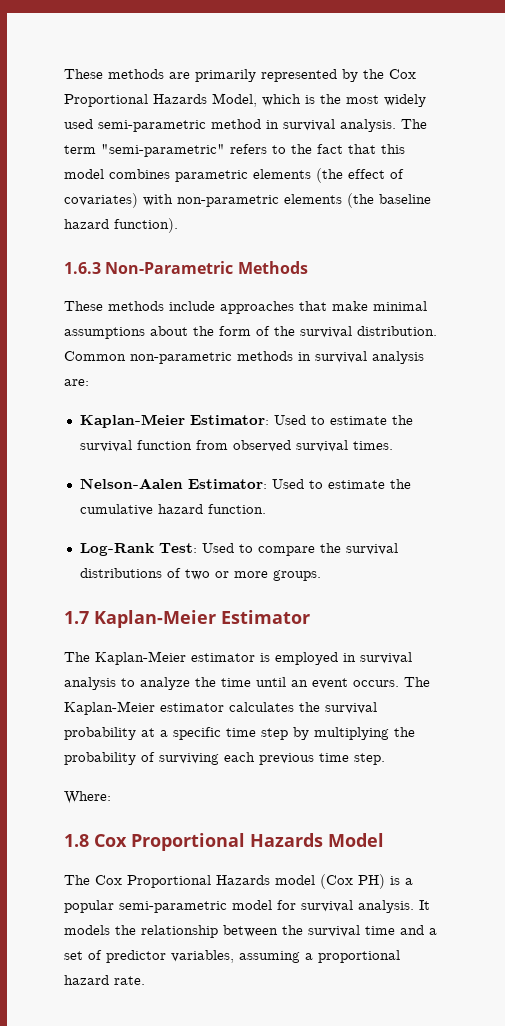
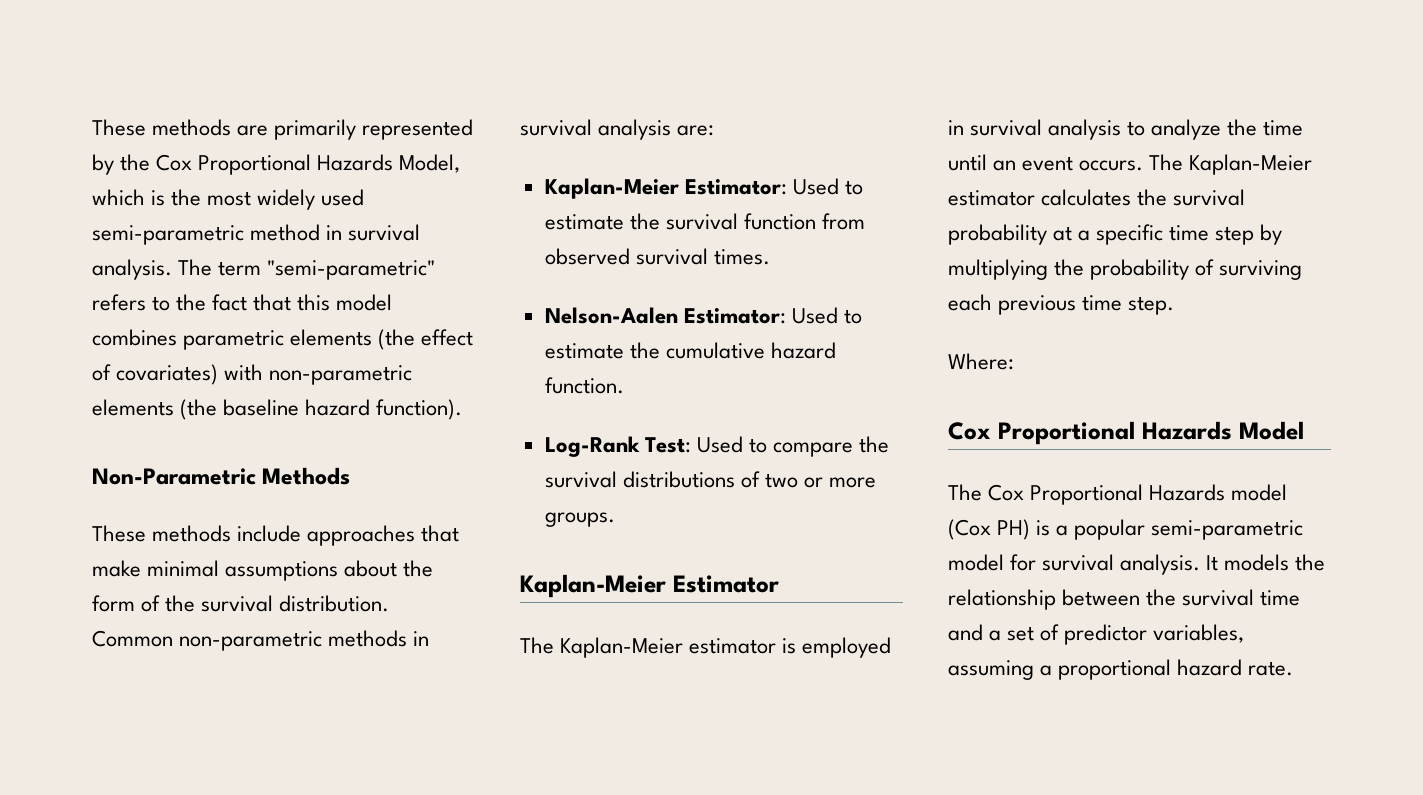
- 1.6.3 Non-Parametric Methods
+ Non-Parametric Methods
- 1.7 Kaplan-Meier Estimator
+ Kaplan-Meier Estimator
- 1.8 Cox Proportional Hazards Model
+ Cox Proportional Hazards Model

